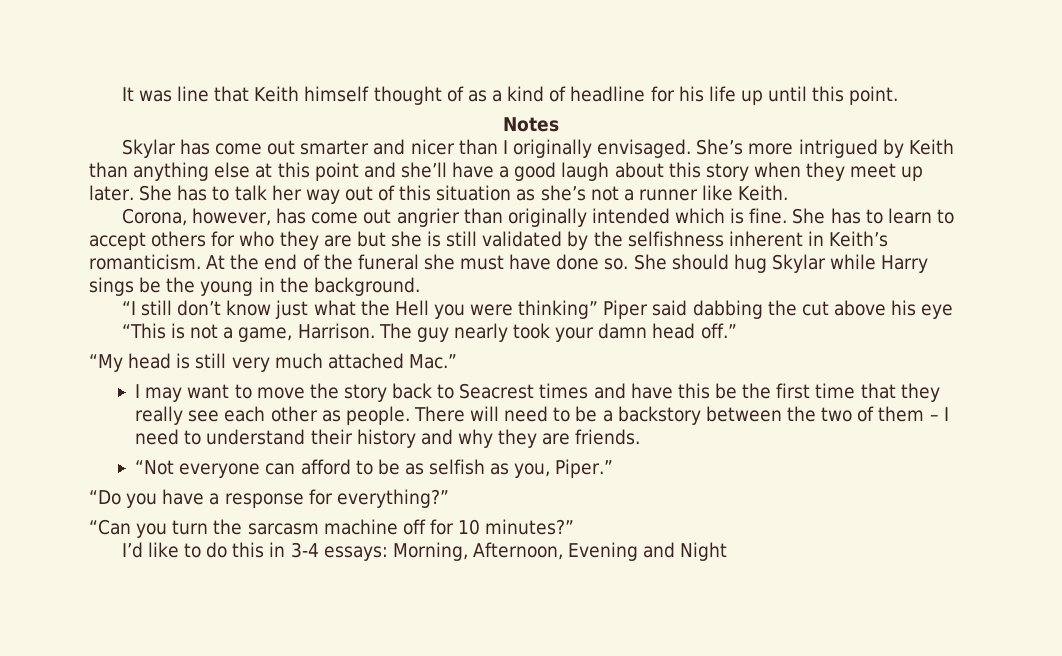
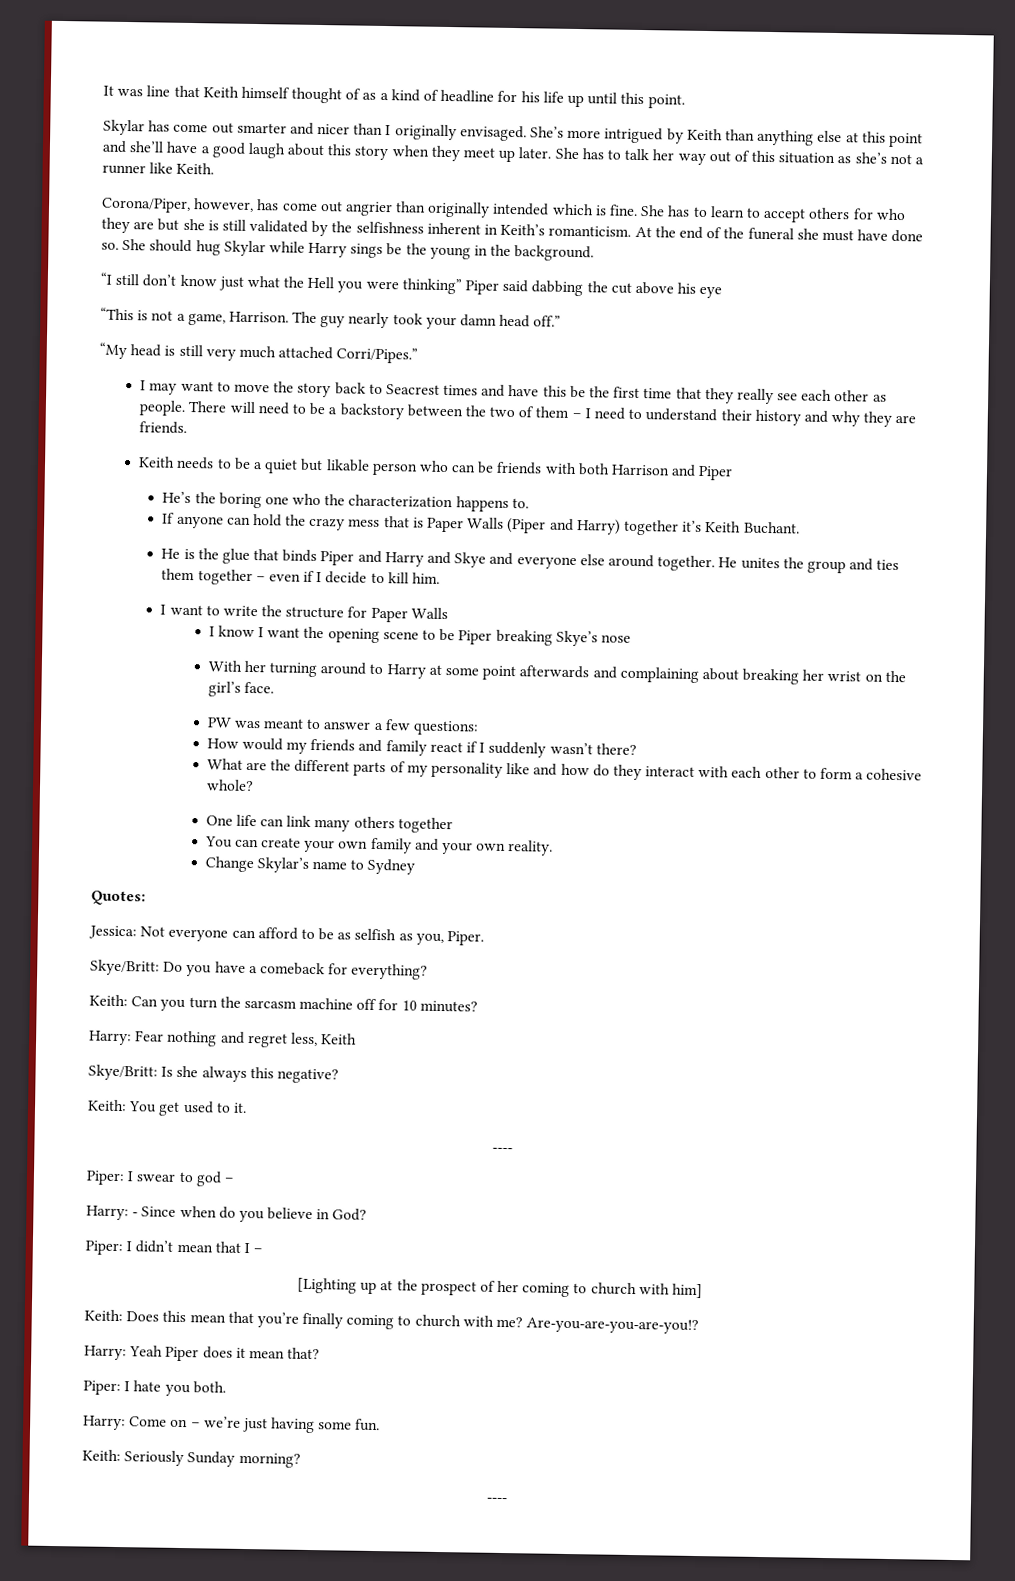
- Notes
- Corona, however, has come out angrier than originally intended which is fine.
+ Corona/Piper, however, has come out angrier than originally intended which is fine.
- “My head is still very much attached Mac.”
+ “My head is still very much attached Corri/Pipes.”
- “Not everyone can afford to be as selfish as you, Piper.”
- “Do you have a response for everything?”
- “Can you turn the sarcasm machine off for 10 minutes?”
- I’d like to do this in 3-4 essays: Morning, Afternoon, Evening and Night
+ Keith needs to be a quiet but likable person who can be friends with both Harrison and Piper
+ He’s the boring one who the characterization happens to.
+ If anyone can hold the crazy mess that is Paper Walls (Piper and Harry) together it’s Keith Buchant.
+ He is the glue that binds Piper and Harry and Skye and everyone else around together. He unites the group and ties them together – even if I decide to kill him.
+ I want to write the structure for Paper Walls
+ I know I want the opening scene to be Piper breaking Skye’s nose
+ With her turning around to Harry at some point afterwards and complaining about breaking her wrist on the girl’s face.
+ PW was meant to answer a few questions:
+ How would my friends and family react if I suddenly wasn’t there?
+ What are the different parts of my personality like and how do they interact with each other to form a cohesive whole?
+ One life can link many others together
+ You can create your own family and your own reality.
+ Change Skylar’s name to Sydney
+ Quotes:
+ Jessica: Not everyone can afford to be as selfish as you, Piper.
+ Skye/Britt: Do you have a comeback for everything?
+ Keith: Can you turn the sarcasm machine off for 10 minutes?
+ Harry: Fear nothing and regret less, Keith
+ Skye/Britt: Is she always this negative?
+ Keith: You get used to it.
+ ----
+ Piper: I swear to god –
+ Harry: - Since when do you believe in God?
+ Piper: I didn’t mean that I –
+ [Lighting up at the prospect of her coming to church with him]
+ Keith: Does this mean that you’re finally coming to church with me? Are-you-are-you-are-you!?
+ Harry: Yeah Piper does it mean that?
+ Piper: I hate you both.
+ Harry: Come on – we’re just having some fun.
+ Keith: Seriously Sunday morning?
+ ----

